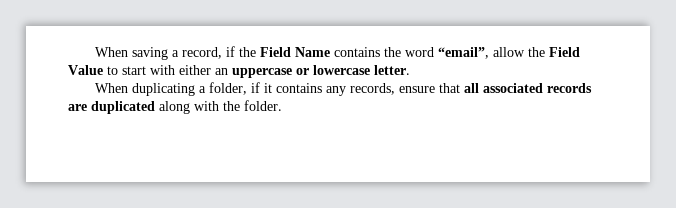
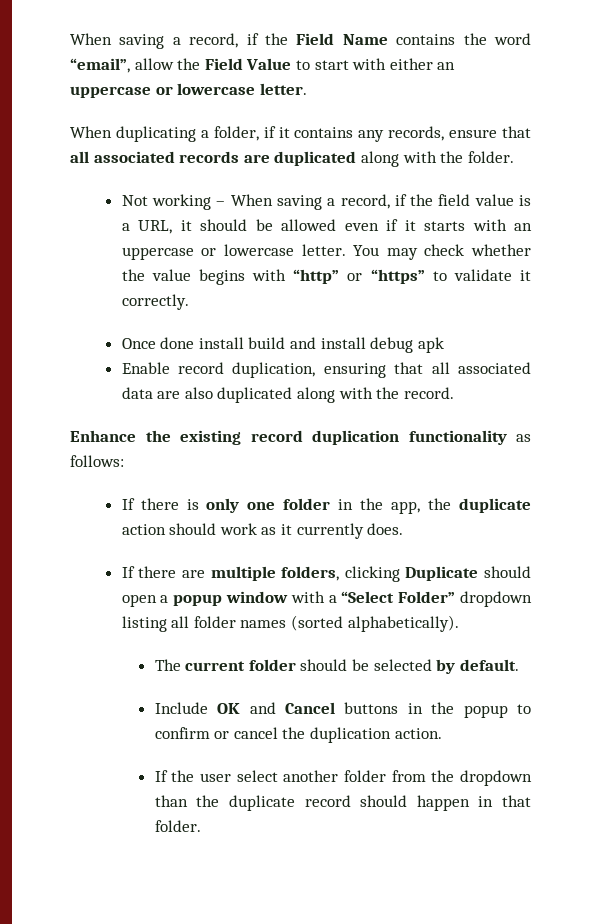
+ Not working – When saving a record, if the field value is a URL, it should be allowed even if it starts with an uppercase or lowercase letter. You may check whether the value begins with “http” or “https” to validate it correctly.
+ Once done install build and install debug apk
+ Enable record duplication, ensuring that all associated data are also duplicated along with the record.
+ Enhance the existing record duplication functionality as follows:
+ If there is only one folder in the app, the duplicate action should work as it currently does.
+ If there are multiple folders, clicking Duplicate should open a popup window with a “Select Folder” dropdown listing all folder names (sorted alphabetically).
+ The current folder should be selected by default.
+ Include OK and Cancel buttons in the popup to confirm or cancel the duplication action.
+ If the user select another folder from the dropdown than the duplicate record should happen in that folder.

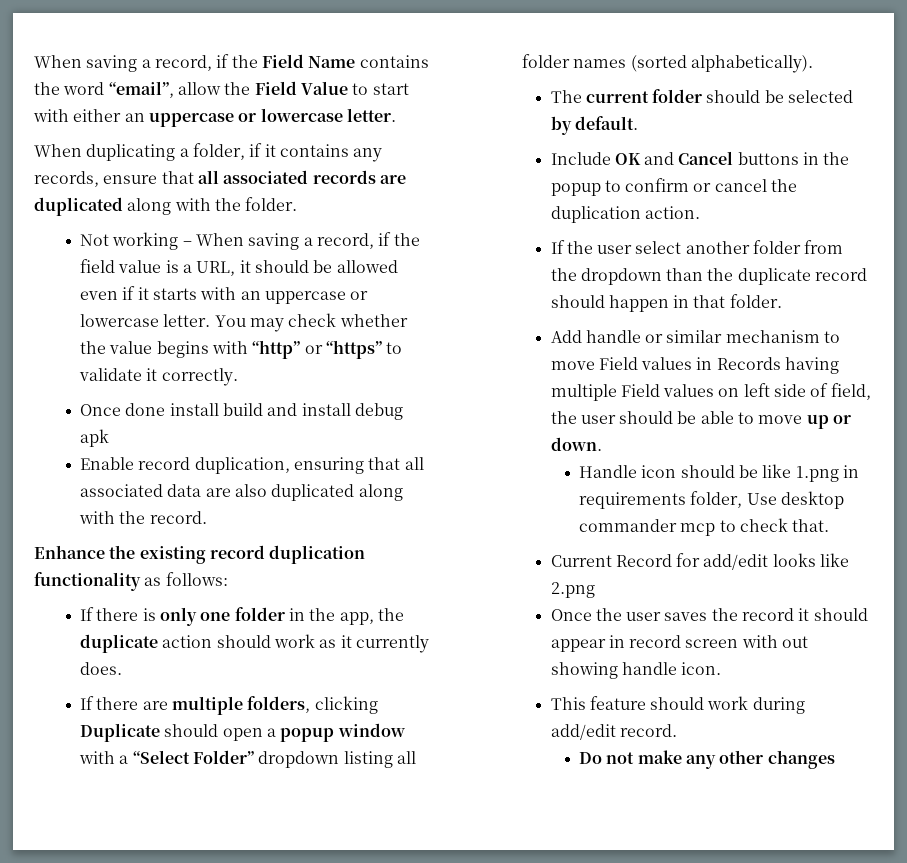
+ Add handle or similar mechanism to move Field values in Records having multiple Field values on left side of field, the user should be able to move up or down.
+ Handle icon should be like 1.png in requirements folder, Use desktop commander mcp to check that.
+ Current Record for add/edit looks like 2.png
+ Once the user saves the record it should appear in record screen with out showing handle icon.
+ This feature should work during add/edit record.
+ Do not make any other changes

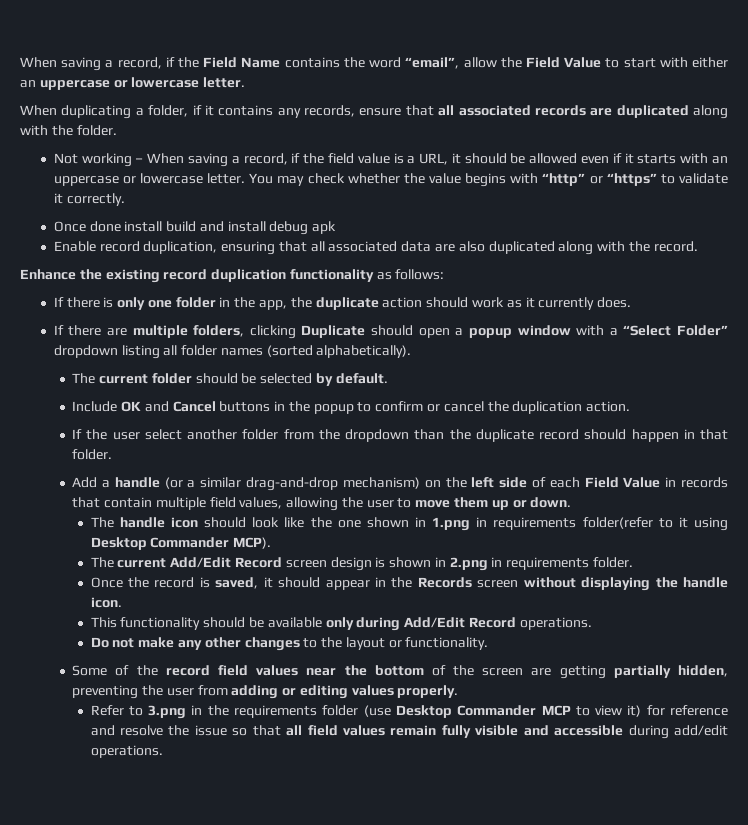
- Add handle or similar mechanism to move Field values in Records having multiple Field values on left side of field, the user should be able to move up or down.
+ Add a handle (or a similar drag-and-drop mechanism) on the left side of each Field Value in records that contain multiple field values, allowing the user to move them up or down.
- Handle icon should be like 1.png in requirements folder, Use desktop commander mcp to check that.
- Current Record for add/edit looks like 2.png
- Once the user saves the record it should appear in record screen with out showing handle icon.
- This feature should work during add/edit record.
+ The handle icon should look like the one shown in 1.png in requirements folder(refer to it using Desktop Commander MCP).
+ The current Add/Edit Record screen design is shown in 2.png in requirements folder.
+ Once the record is saved, it should appear in the Records screen without displaying the handle icon.
+ This functionality should be available only during Add/Edit Record operations.
- Do not make any other changes
+ Do not make any other changes to the layout or functionality.
+ Some of the record field values near the bottom of the screen are getting partially hidden, preventing the user from adding or editing values properly.
+ Refer to 3.png in the requirements folder (use Desktop Commander MCP to view it) for reference and resolve the issue so that all field values remain fully visible and accessible during add/edit operations.

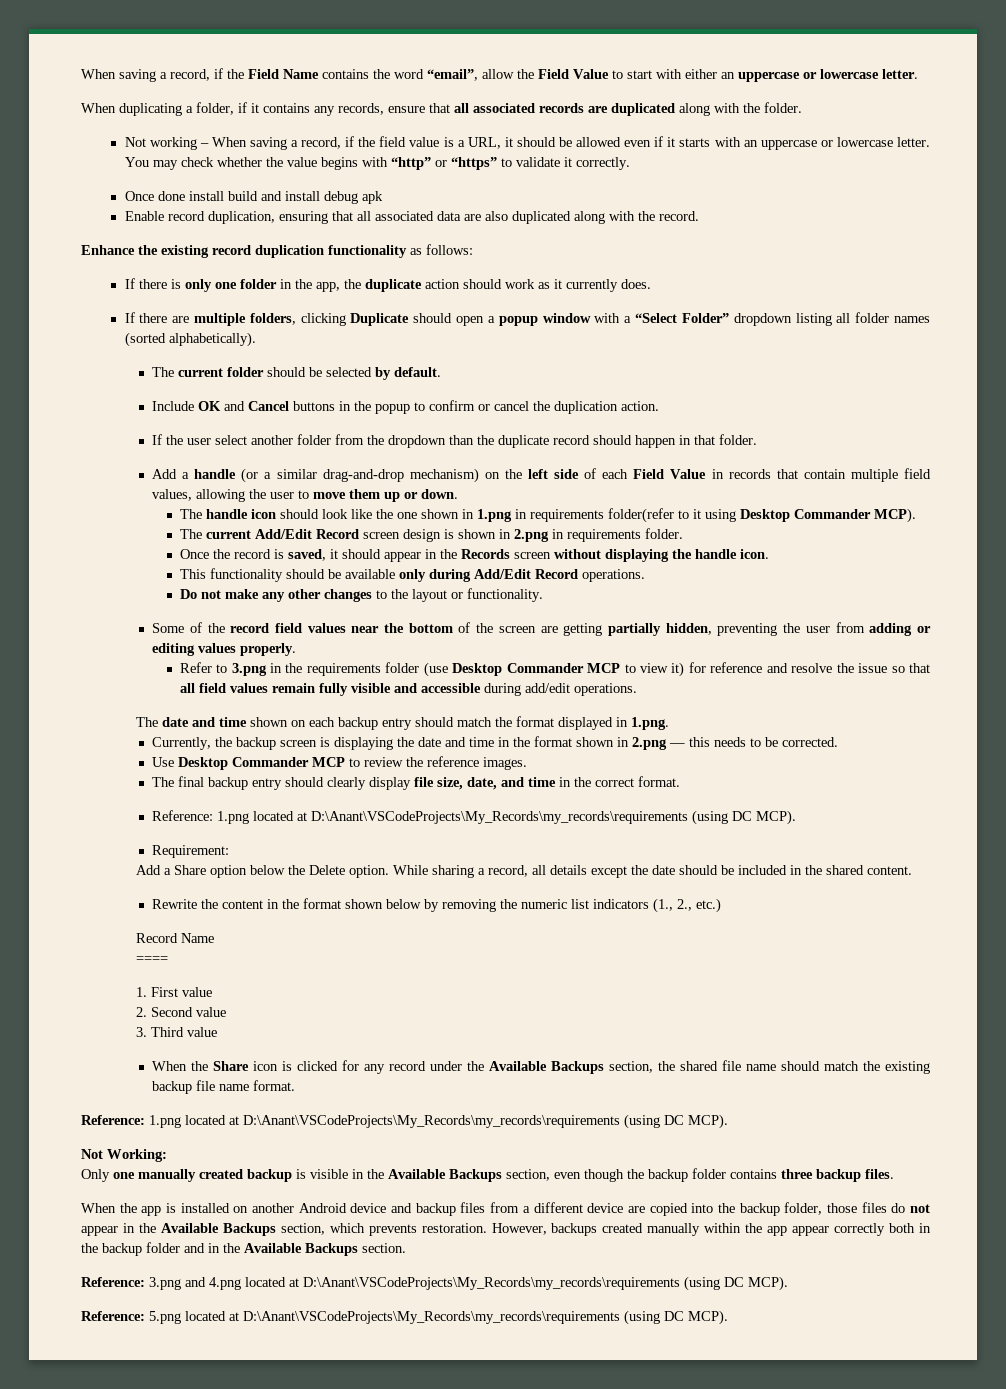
+ The date and time shown on each backup entry should match the format displayed in 1.png.
+ Currently, the backup screen is displaying the date and time in the format shown in 2.png — this needs to be corrected.
+ Use Desktop Commander MCP to review the reference images.
+ The final backup entry should clearly display file size, date, and time in the correct format.
+ Reference: 1.png located at D:\Anant\VSCodeProjects\My_Records\my_records\requirements (using DC MCP).
+ Requirement:
+ Add a Share option below the Delete option. While sharing a record, all details except the date should be included in the shared content.
+ Rewrite the content in the format shown below by removing the numeric list indicators (1., 2., etc.)
+ Record Name
+ ====
+ 1. First value
+ 2. Second value
+ 3. Third value
+ When the Share icon is clicked for any record under the Available Backups section, the shared file name should match the existing backup file name format.
+ Reference: 1.png located at D:\Anant\VSCodeProjects\My_Records\my_records\requirements (using DC MCP).
+ Not Working:
+ Only one manually created backup is visible in the Available Backups section, even though the backup folder contains three backup files.
+ When the app is installed on another Android device and backup files from a different device are copied into the backup folder, those files do not appear in the Available Backups section, which prevents restoration. However, backups created manually within the app appear correctly both in the backup folder and in the Available Backups section.
+ Reference: 3.png and 4.png located at D:\Anant\VSCodeProjects\My_Records\my_records\requirements (using DC MCP).
+ Reference: 5.png located at D:\Anant\VSCodeProjects\My_Records\my_records\requirements (using DC MCP).

